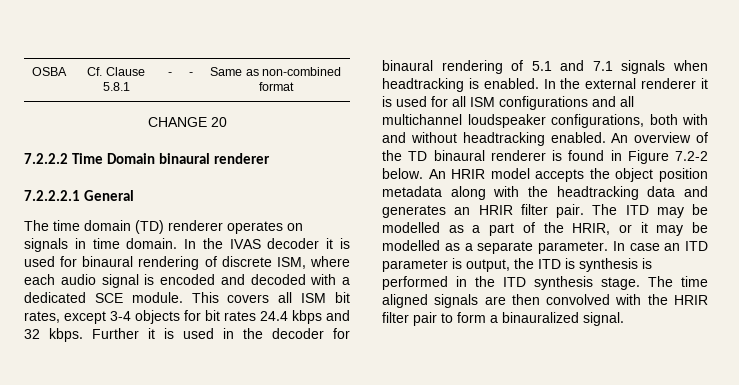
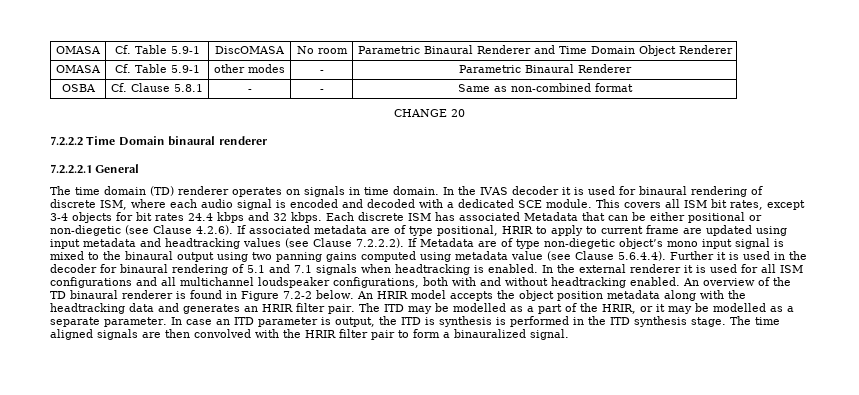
+ OMASA | Cf. Table 5.9-1 | DiscOMASA | No room | Parametric Binaural Renderer and Time Domain Object Renderer
+ OMASA | Cf. Table 5.9-1 | other modes | - | Parametric Binaural Renderer
- Further it is used in the decoder for binaural rendering of 5.1 and 7.1 signals when headtracking is enabled.
+ Each discrete ISM has associated Metadata that can be either positional or non-diegetic (see Clause 4.2.6). If associated metadata are of type positional, HRIR to apply to current frame are updated using input metadata and headtracking values (see Clause 7.2.2.2). If Metadata are of type non-diegetic object’s mono input signal is mixed to the binaural output using two panning gains computed using metadata value (see Clause 5.6.4.4). Further it is used in the decoder for binaural rendering of 5.1 and 7.1 signals when headtracking is enabled.

